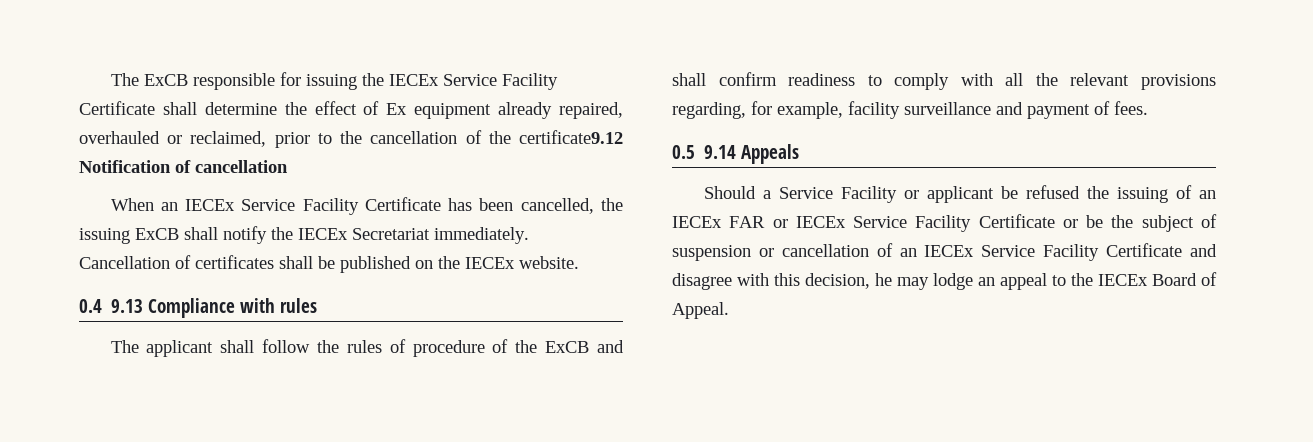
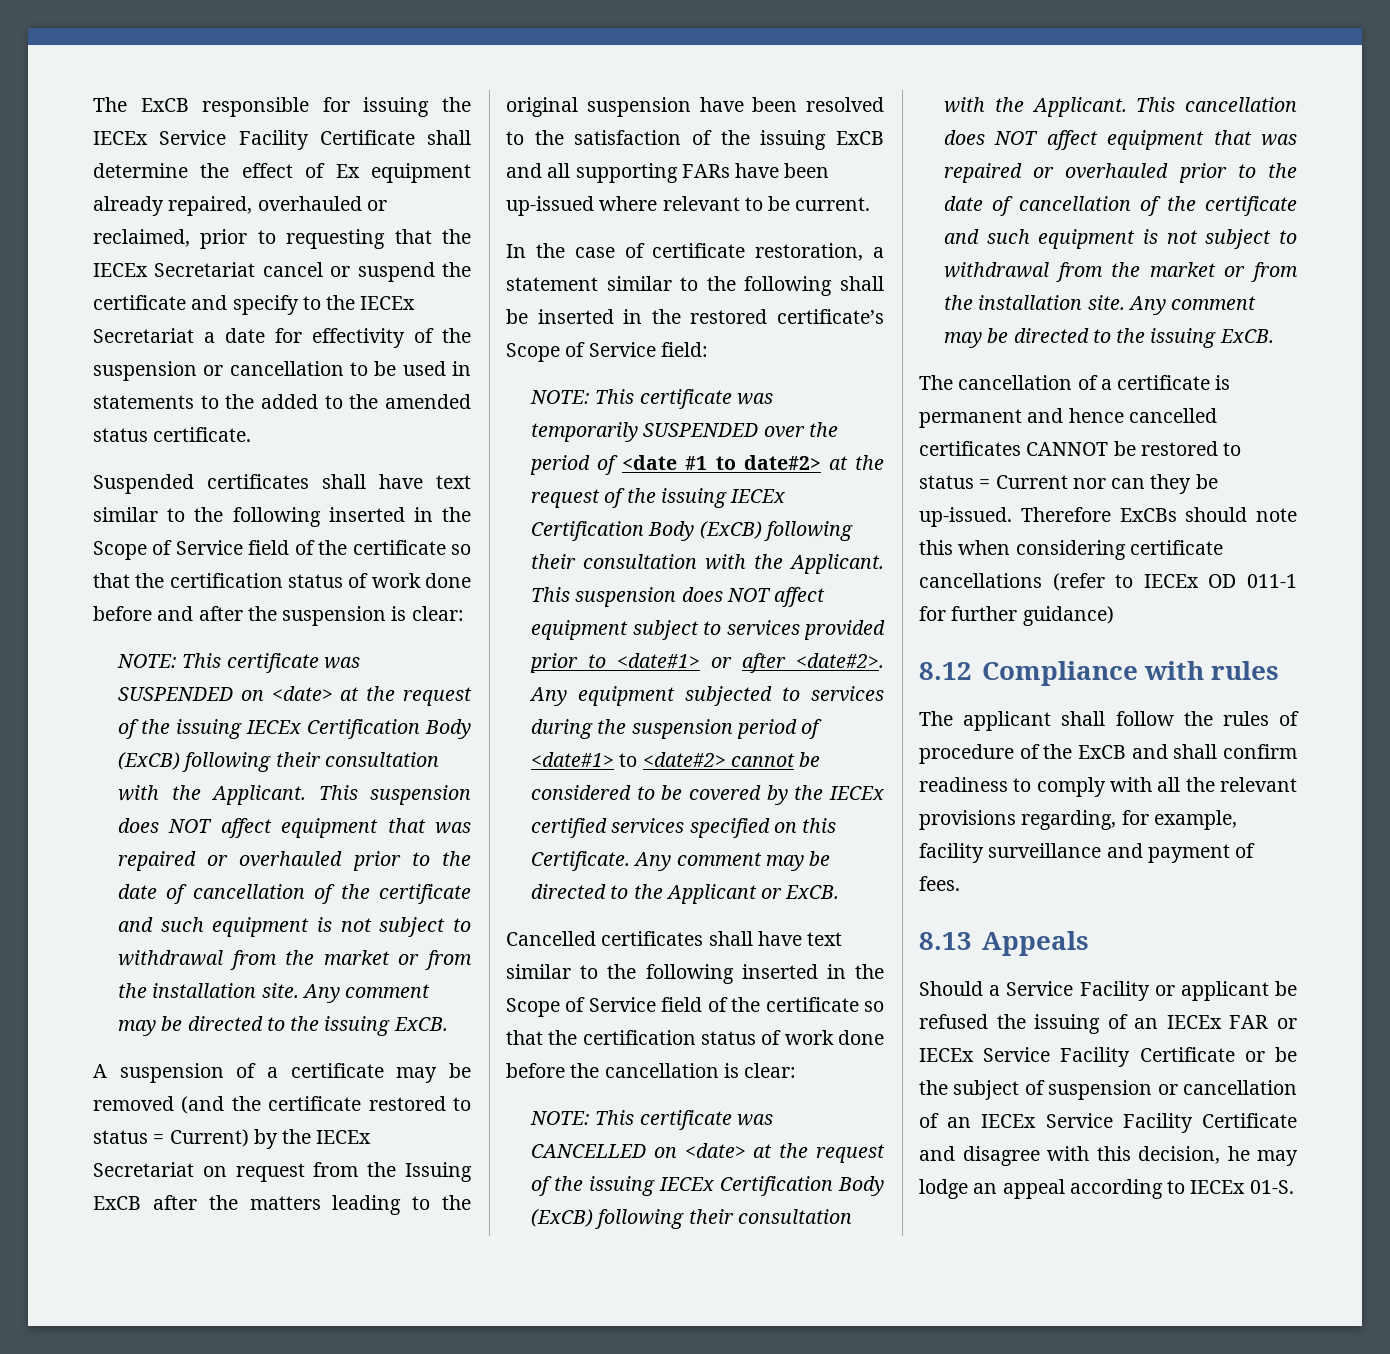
- The ExCB responsible for issuing the IECEx Service Facility Certificate shall determine the effect of Ex equipment already repaired, overhauled or reclaimed, prior to the cancellation of the certificate9.12 Notification of cancellation
- When an IECEx Service Facility Certificate has been cancelled, the issuing ExCB shall notify the IECEx Secretariat immediately. Cancellation of certificates shall be published on the IECEx website.
- 0.4 9.13 Compliance with rules
+ The ExCB responsible for issuing the IECEx Service Facility Certificate shall determine the effect of Ex equipment already repaired, overhauled or reclaimed, prior to requesting that the IECEx Secretariat cancel or suspend the certificate and specify to the IECEx Secretariat a date for effectivity of the suspension or cancellation to be used in statements to the added to the amended status certificate.
+ Suspended certificates shall have text similar to the following inserted in the Scope of Service field of the certificate so that the certification status of work done before and after the suspension is clear:
+ NOTE: This certificate was SUSPENDED on <date> at the request of the issuing IECEx Certification Body (ExCB) following their consultation with the Applicant. This suspension does NOT affect equipment that was repaired or overhauled prior to the date of cancellation of the certificate and such equipment is not subject to withdrawal from the market or from the installation site. Any comment may be directed to the issuing ExCB.
+ A suspension of a certificate may be removed (and the certificate restored to status = Current) by the IECEx Secretariat on request from the Issuing ExCB after the matters leading to the original suspension have been resolved to the satisfaction of the issuing ExCB and all supporting FARs have been up-issued where relevant to be current.
+ In the case of certificate restoration, a statement similar to the following shall be inserted in the restored certificate’s Scope of Service field:
+ NOTE: This certificate was temporarily SUSPENDED over the period of <date #1 to date#2> at the request of the issuing IECEx Certification Body (ExCB) following their consultation with the Applicant. This suspension does NOT affect equipment subject to services provided prior to <date#1> or after <date#2>. Any equipment subjected to services during the suspension period of <date#1> to <date#2> cannot be considered to be covered by the IECEx certified services specified on this Certificate. Any comment may be directed to the Applicant or ExCB.
+ Cancelled certificates shall have text similar to the following inserted in the Scope of Service field of the certificate so that the certification status of work done before the cancellation is clear:
+ NOTE: This certificate was CANCELLED on <date> at the request of the issuing IECEx Certification Body (ExCB) following their consultation with the Applicant. This cancellation does NOT affect equipment that was repaired or overhauled prior to the date of cancellation of the certificate and such equipment is not subject to withdrawal from the market or from the installation site. Any comment may be directed to the issuing ExCB.
+ The cancellation of a certificate is permanent and hence cancelled certificates CANNOT be restored to status = Current nor can they be up-issued. Therefore ExCBs should note this when considering certificate cancellations (refer to IECEx OD 011-1 for further guidance)
+ 8.12 Compliance with rules
- 0.5 9.14 Appeals
+ 8.13 Appeals
- Should a Service Facility or applicant be refused the issuing of an IECEx FAR or IECEx Service Facility Certificate or be the subject of suspension or cancellation of an IECEx Service Facility Certificate and disagree with this decision, he may lodge an appeal to the IECEx Board of Appeal.
+ Should a Service Facility or applicant be refused the issuing of an IECEx FAR or IECEx Service Facility Certificate or be the subject of suspension or cancellation of an IECEx Service Facility Certificate and disagree with this decision, he may lodge an appeal according to IECEx 01-S.

